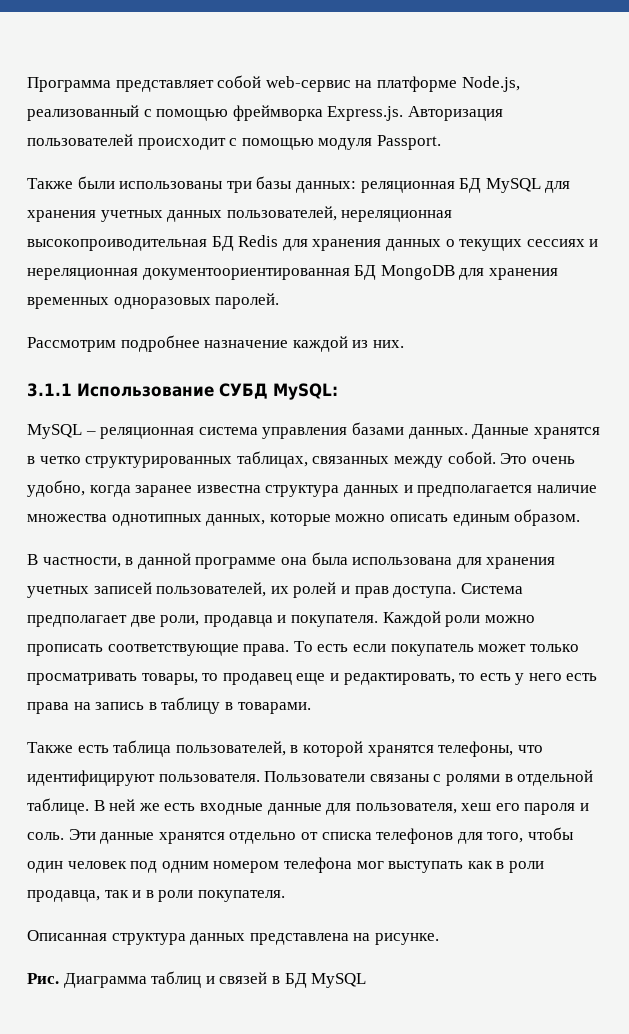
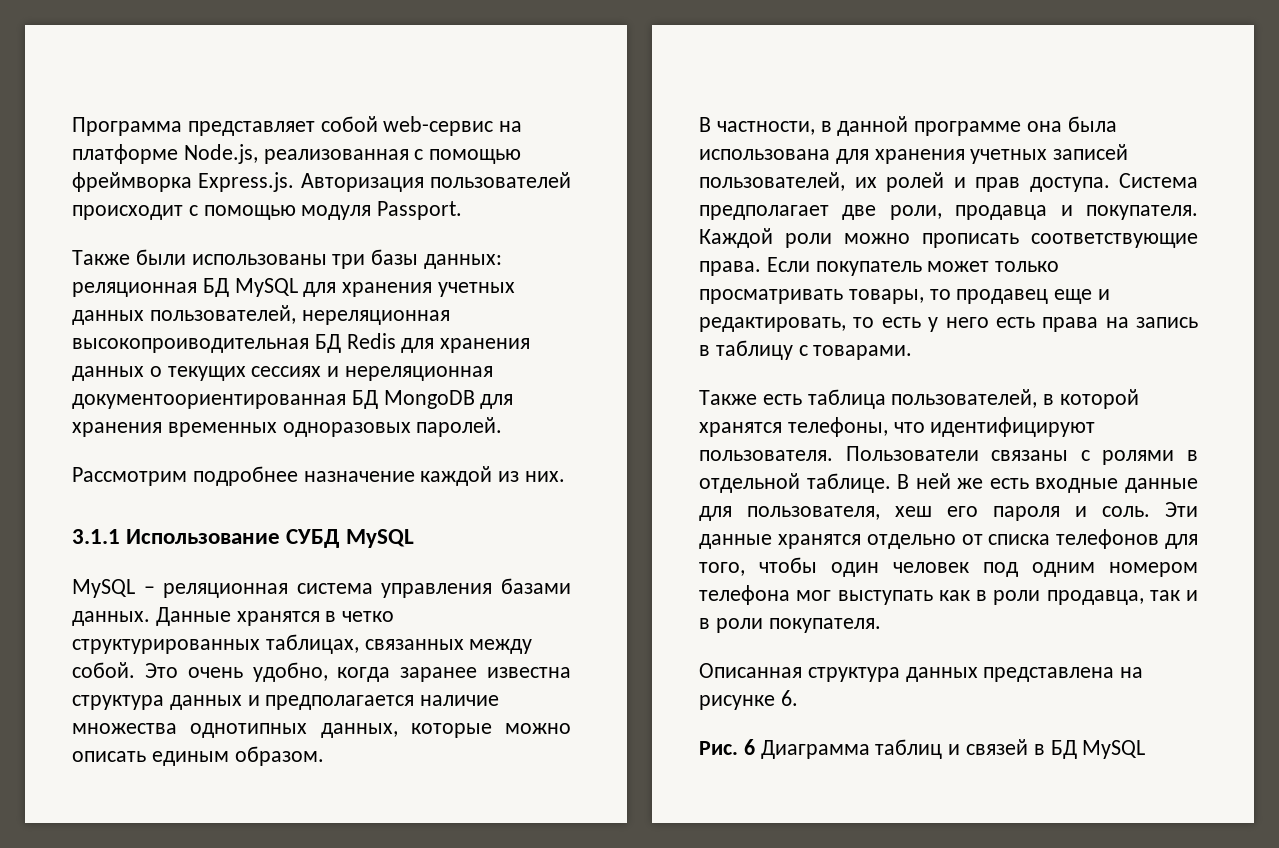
- Программа представляет собой web-сервис на платформе Node.js, реализованный с помощью фреймворка Express.js. Авторизация пользователей происходит с помощью модуля Passport.
+ Программа представляет собой web-сервис на платформе Node.js, реализованная с помощью фреймворка Express.js. Авторизация пользователей происходит с помощью модуля Passport.
- 3.1.1 Использование СУБД MySQL:
+ 3.1.1 Использование СУБД MySQL
- То есть если покупатель может только просматривать товары, то продавец еще и редактировать, то есть у него есть права на запись в таблицу в товарами.
+ Если покупатель может только просматривать товары, то продавец еще и редактировать, то есть у него есть права на запись в таблицу с товарами.
- Описанная структура данных представлена на рисунке.
+ Описанная структура данных представлена на рисунке 6.
- Рис. Диаграмма таблиц и связей в БД MySQL
+ Рис. 6 Диаграмма таблиц и связей в БД MySQL

